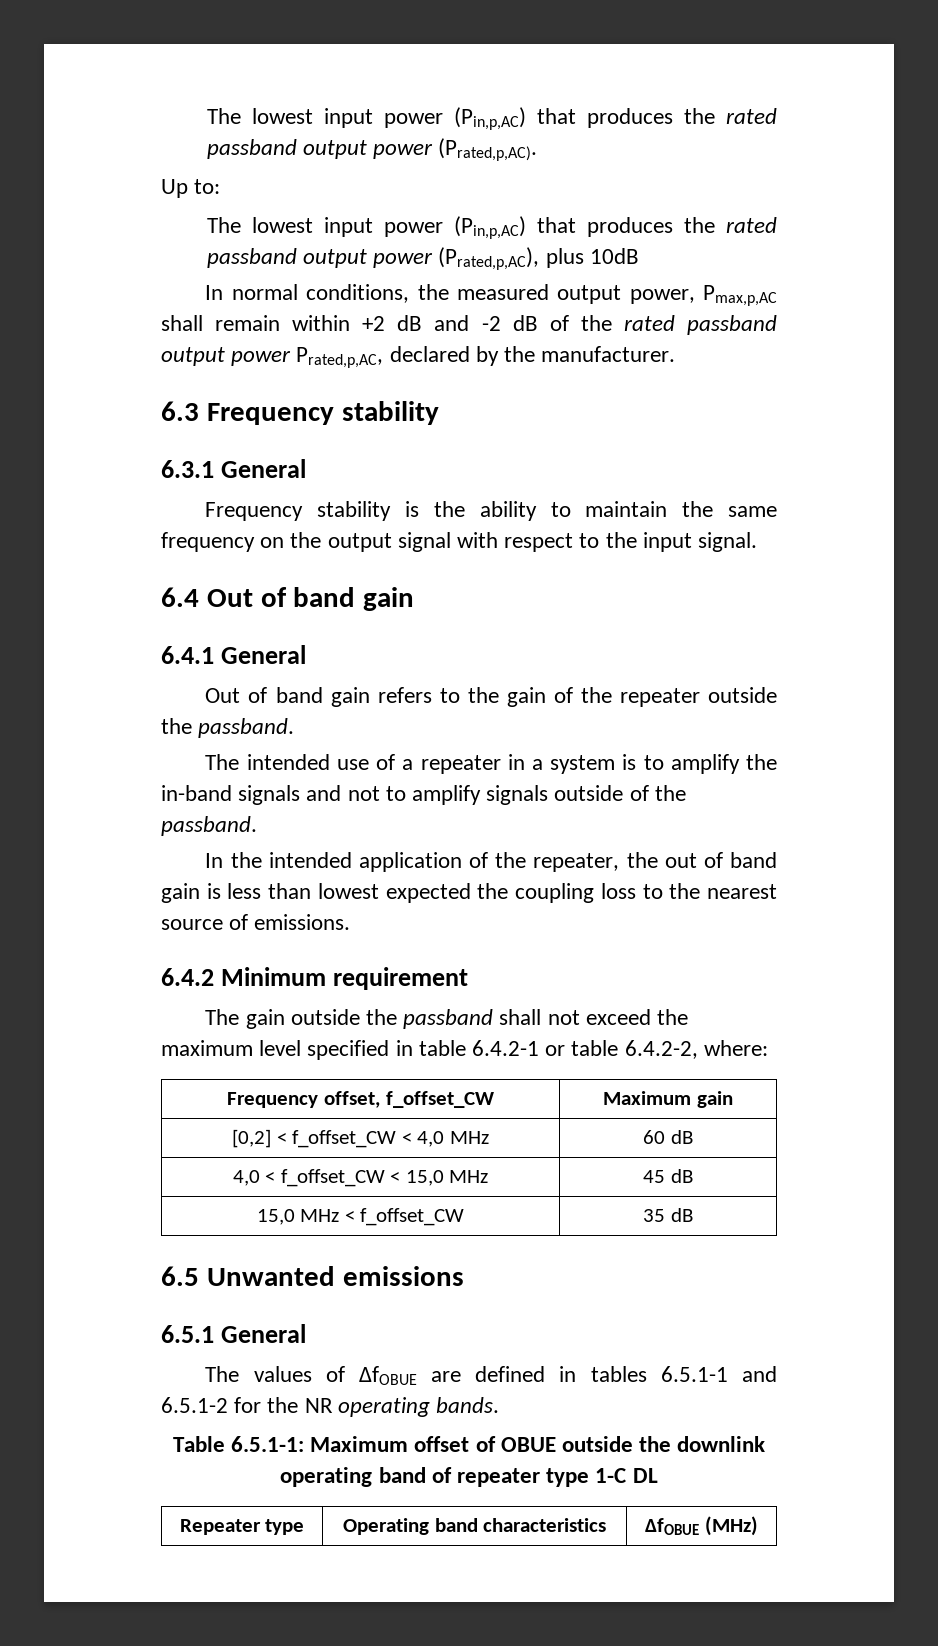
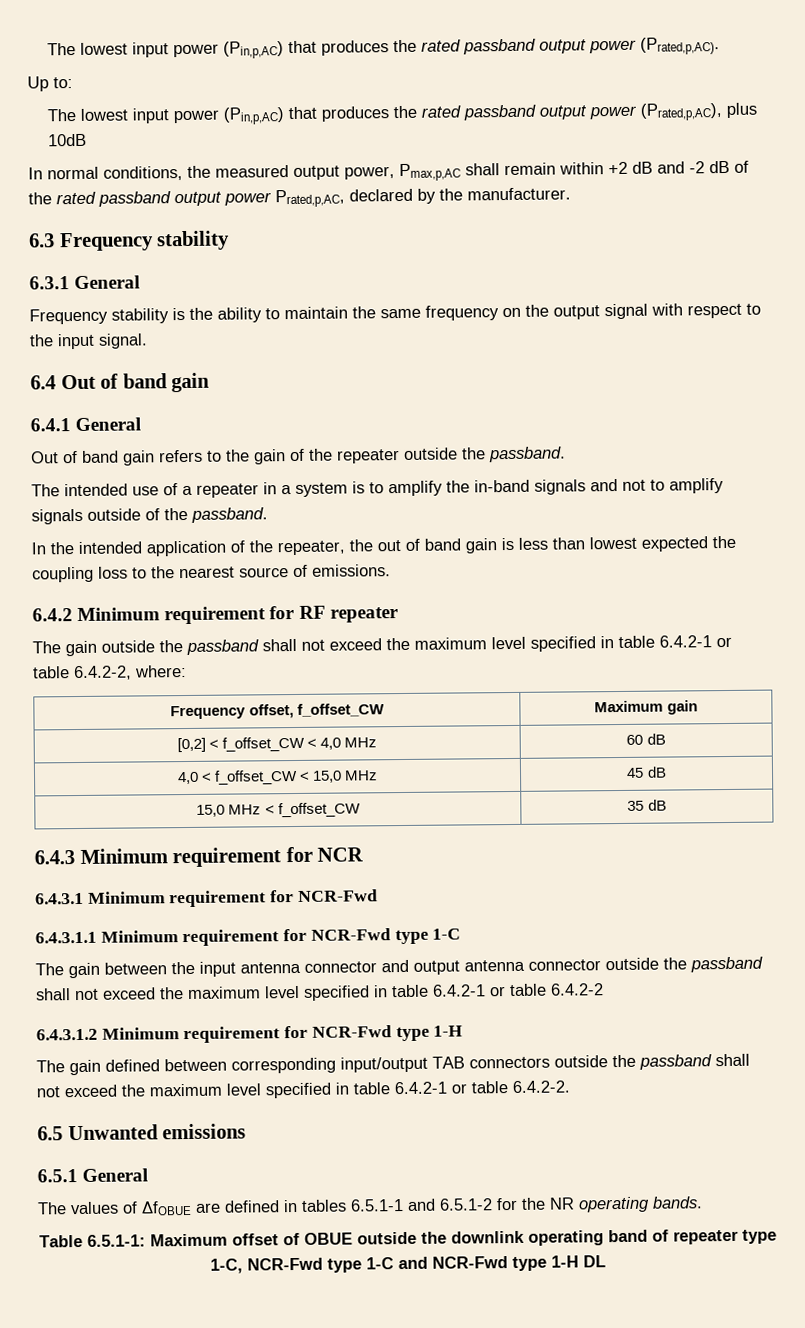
- 6.4.2 Minimum requirement
+ 6.4.2 Minimum requirement for RF repeater
+ 6.4.3 Minimum requirement for NCR
+ 6.4.3.1 Minimum requirement for NCR-Fwd
+ 6.4.3.1.1 Minimum requirement for NCR-Fwd type 1-C
+ The gain between the input antenna connector and output antenna connector outside the passband shall not exceed the maximum level specified in table 6.4.2-1 or table 6.4.2-2
+ 6.4.3.1.2 Minimum requirement for NCR-Fwd type 1-H
+ The gain defined between corresponding input/output TAB connectors outside the passband shall not exceed the maximum level specified in table 6.4.2-1 or table 6.4.2-2.
- Table 6.5.1-1: Maximum offset of OBUE outside the downlink operating band of repeater type 1-C DL
- Repeater type | Operating band characteristics | ΔfOBUE (MHz)
+ Table 6.5.1-1: Maximum offset of OBUE outside the downlink operating band of repeater type 1-C, NCR-Fwd type 1-C and NCR-Fwd type 1-H DL

